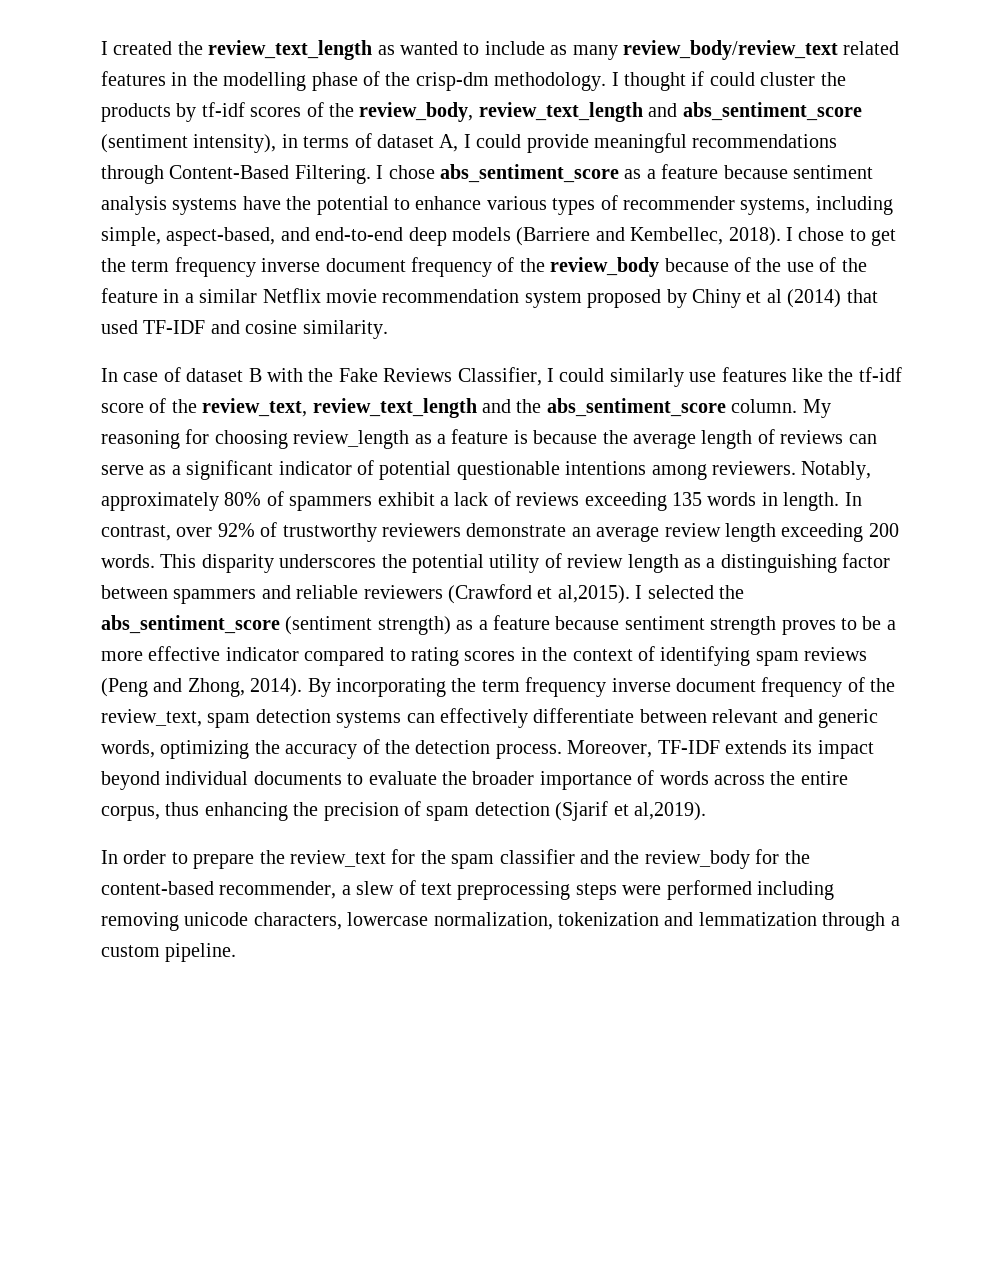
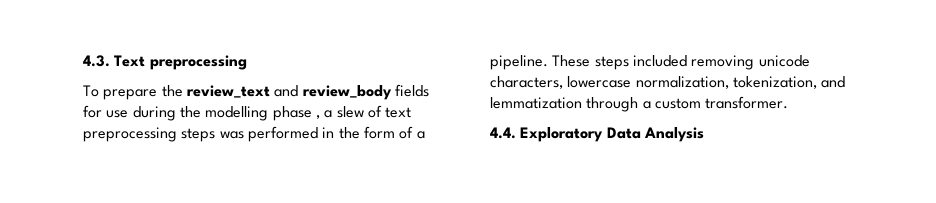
- I created the review_text_length as wanted to include as many review_body/review_text related features in the modelling phase of the crisp-dm methodology. I thought if could cluster the products by tf-idf scores of the review_body, review_text_length and abs_sentiment_score (sentiment intensity), in terms of dataset A, I could provide meaningful recommendations through Content-Based Filtering. I chose abs_sentiment_score as a feature because sentiment analysis systems have the potential to enhance various types of recommender systems, including simple, aspect-based, and end-to-end deep models (Barriere and Kembellec, 2018). I chose to get the term frequency inverse document frequency of the review_body because of the use of the feature in a similar Netflix movie recommendation system proposed by Chiny et al (2014) that used TF-IDF and cosine similarity.
- In case of dataset B with the Fake Reviews Classifier, I could similarly use features like the tf-idf score of the review_text, review_text_length and the abs_sentiment_score column. My reasoning for choosing review_length as a feature is because the average length of reviews can serve as a significant indicator of potential questionable intentions among reviewers. Notably, approximately 80% of spammers exhibit a lack of reviews exceeding 135 words in length. In contrast, over 92% of trustworthy reviewers demonstrate an average review length exceeding 200 words. This disparity underscores the potential utility of review length as a distinguishing factor between spammers and reliable reviewers (Crawford et al,2015). I selected the abs_sentiment_score (sentiment strength) as a feature because sentiment strength proves to be a more effective indicator compared to rating scores in the context of identifying spam reviews (Peng and Zhong, 2014). By incorporating the term frequency inverse document frequency of the review_text, spam detection systems can effectively differentiate between relevant and generic words, optimizing the accuracy of the detection process. Moreover, TF-IDF extends its impact beyond individual documents to evaluate the broader importance of words across the entire corpus, thus enhancing the precision of spam detection (Sjarif et al,2019).
- In order to prepare the review_text for the spam classifier and the review_body for the content-based recommender, a slew of text preprocessing steps were performed including removing unicode characters, lowercase normalization, tokenization and lemmatization through a custom pipeline.
+ 4.3. Text preprocessing
+ To prepare the review_text and review_body fields for use during the modelling phase , a slew of text preprocessing steps was performed in the form of a pipeline. These steps included removing unicode characters, lowercase normalization, tokenization, and lemmatization through a custom transformer.
+ 4.4. Exploratory Data Analysis

